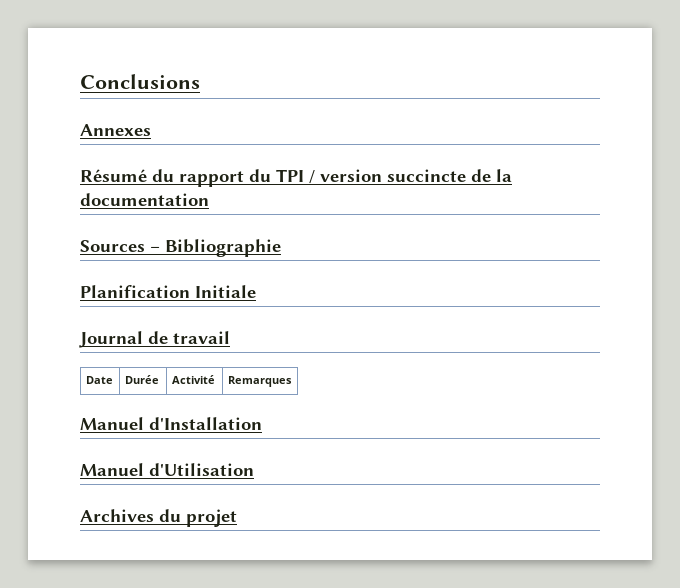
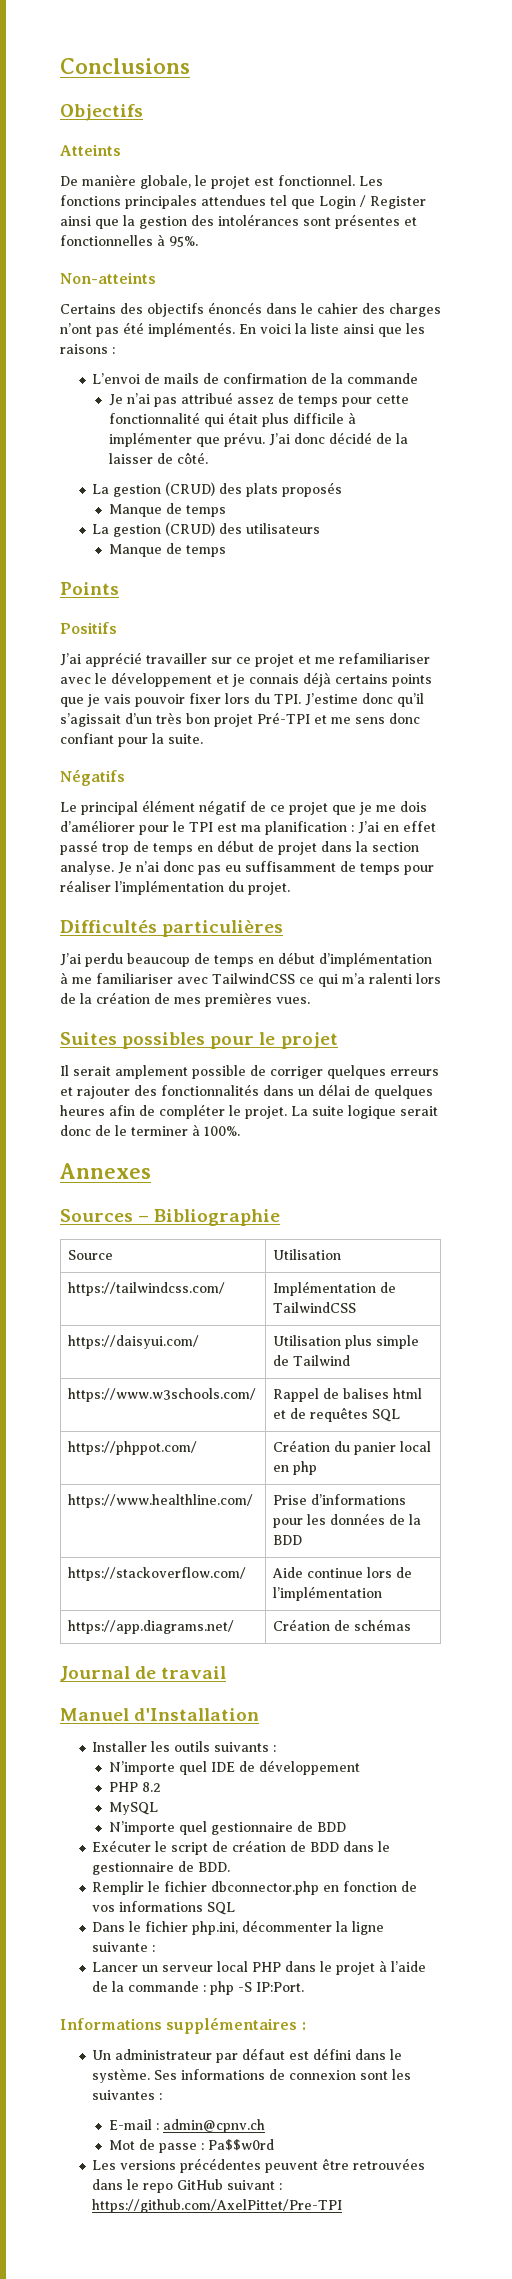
+ Objectifs
+ Atteints
+ De manière globale, le projet est fonctionnel. Les fonctions principales attendues tel que Login / Register ainsi que la gestion des intolérances sont présentes et fonctionnelles à 95%.
+ Non-atteints
+ Certains des objectifs énoncés dans le cahier des charges n’ont pas été implémentés. En voici la liste ainsi que les raisons :
+ L’envoi de mails de confirmation de la commande
+ Je n’ai pas attribué assez de temps pour cette fonctionnalité qui était plus difficile à implémenter que prévu. J’ai donc décidé de la laisser de côté.
+ La gestion (CRUD) des plats proposés
+ Manque de temps
+ La gestion (CRUD) des utilisateurs
+ Manque de temps
+ Points
+ Positifs
+ J’ai apprécié travailler sur ce projet et me refamiliariser avec le développement et je connais déjà certains points que je vais pouvoir fixer lors du TPI. J’estime donc qu’il s’agissait d’un très bon projet Pré-TPI et me sens donc confiant pour la suite.
+ Négatifs
+ Le principal élément négatif de ce projet que je me dois d’améliorer pour le TPI est ma planification : J’ai en effet passé trop de temps en début de projet dans la section analyse. Je n’ai donc pas eu suffisamment de temps pour réaliser l’implémentation du projet.
+ Difficultés particulières
+ J’ai perdu beaucoup de temps en début d’implémentation à me familiariser avec TailwindCSS ce qui m’a ralenti lors de la création de mes premières vues.
+ Suites possibles pour le projet
+ Il serait amplement possible de corriger quelques erreurs et rajouter des fonctionnalités dans un délai de quelques heures afin de compléter le projet. La suite logique serait donc de le terminer à 100%.
  Annexes
- Résumé du rapport du TPI / version succincte de la documentation
  Sources – Bibliographie
- Planification Initiale
+ Source | Utilisation
+ https://tailwindcss.com/ | Implémentation de TailwindCSS
+ https://daisyui.com/ | Utilisation plus simple de Tailwind
+ https://www.w3schools.com/ | Rappel de balises html et de requêtes SQL
+ https://phppot.com/ | Création du panier local en php
+ https://www.healthline.com/ | Prise d’informations pour les données de la BDD
+ https://stackoverflow.com/ | Aide continue lors de l’implémentation
+ https://app.diagrams.net/ | Création de schémas
  Journal de travail
- Date | Durée | Activité | Remarques
  Manuel d'Installation
- Manuel d'Utilisation
- Archives du projet
+ Installer les outils suivants :
+ N’importe quel IDE de développement
+ PHP 8.2
+ MySQL
+ N’importe quel gestionnaire de BDD
+ Exécuter le script de création de BDD dans le gestionnaire de BDD.
+ Remplir le fichier dbconnector.php en fonction de vos informations SQL
+ Dans le fichier php.ini, décommenter la ligne suivante :
+ Lancer un serveur local PHP dans le projet à l’aide de la commande : php -S IP:Port.
+ Informations supplémentaires :
+ Un administrateur par défaut est défini dans le système. Ses informations de connexion sont les suivantes :
+ E-mail : admin@cpnv.ch
+ Mot de passe : Pa$$w0rd
+ Les versions précédentes peuvent être retrouvées dans le repo GitHub suivant : https://github.com/AxelPittet/Pre-TPI

